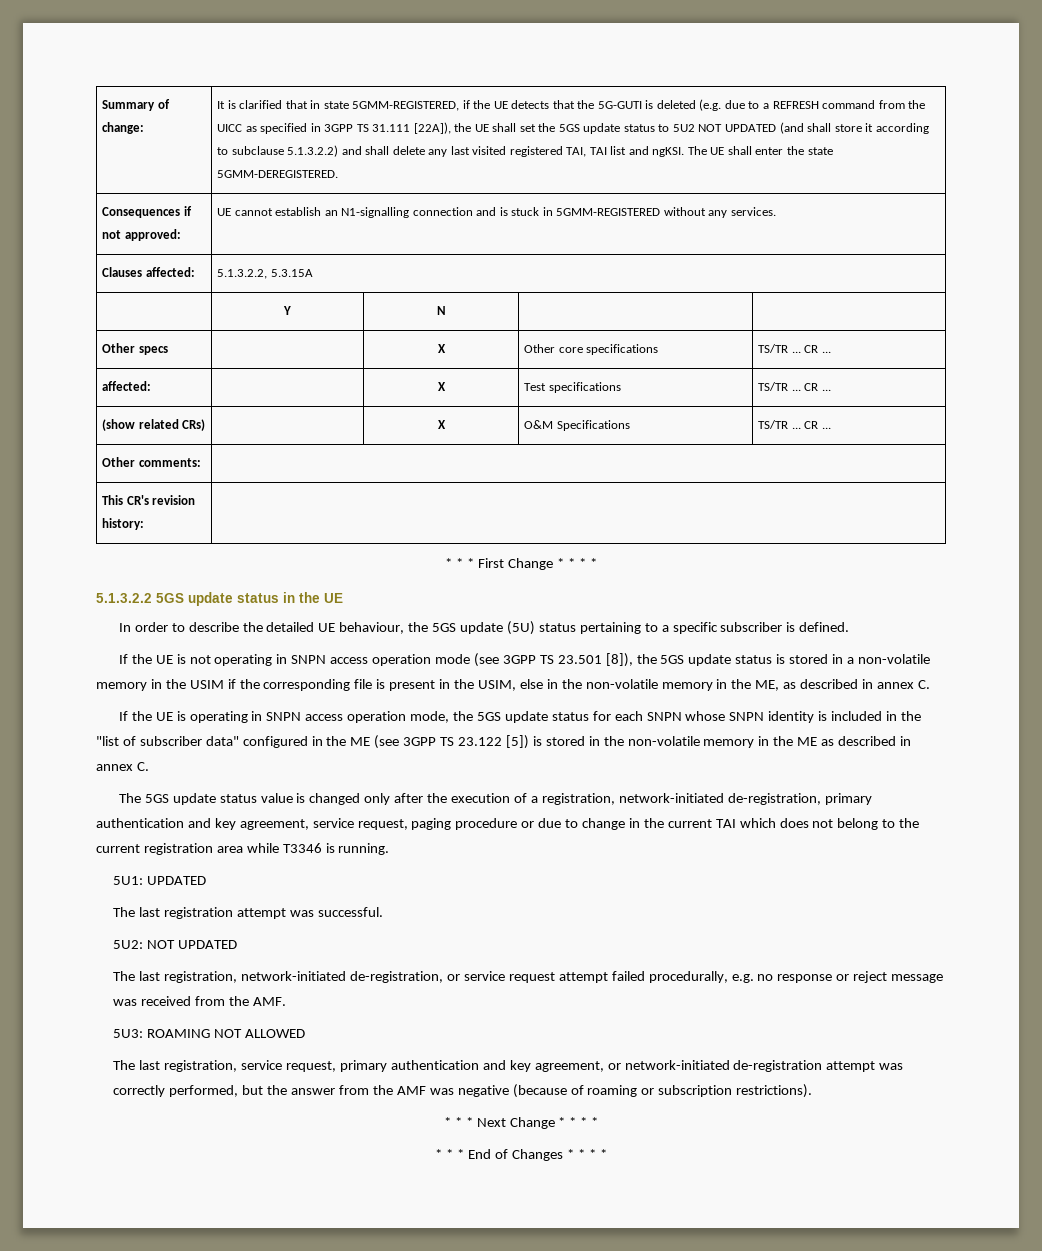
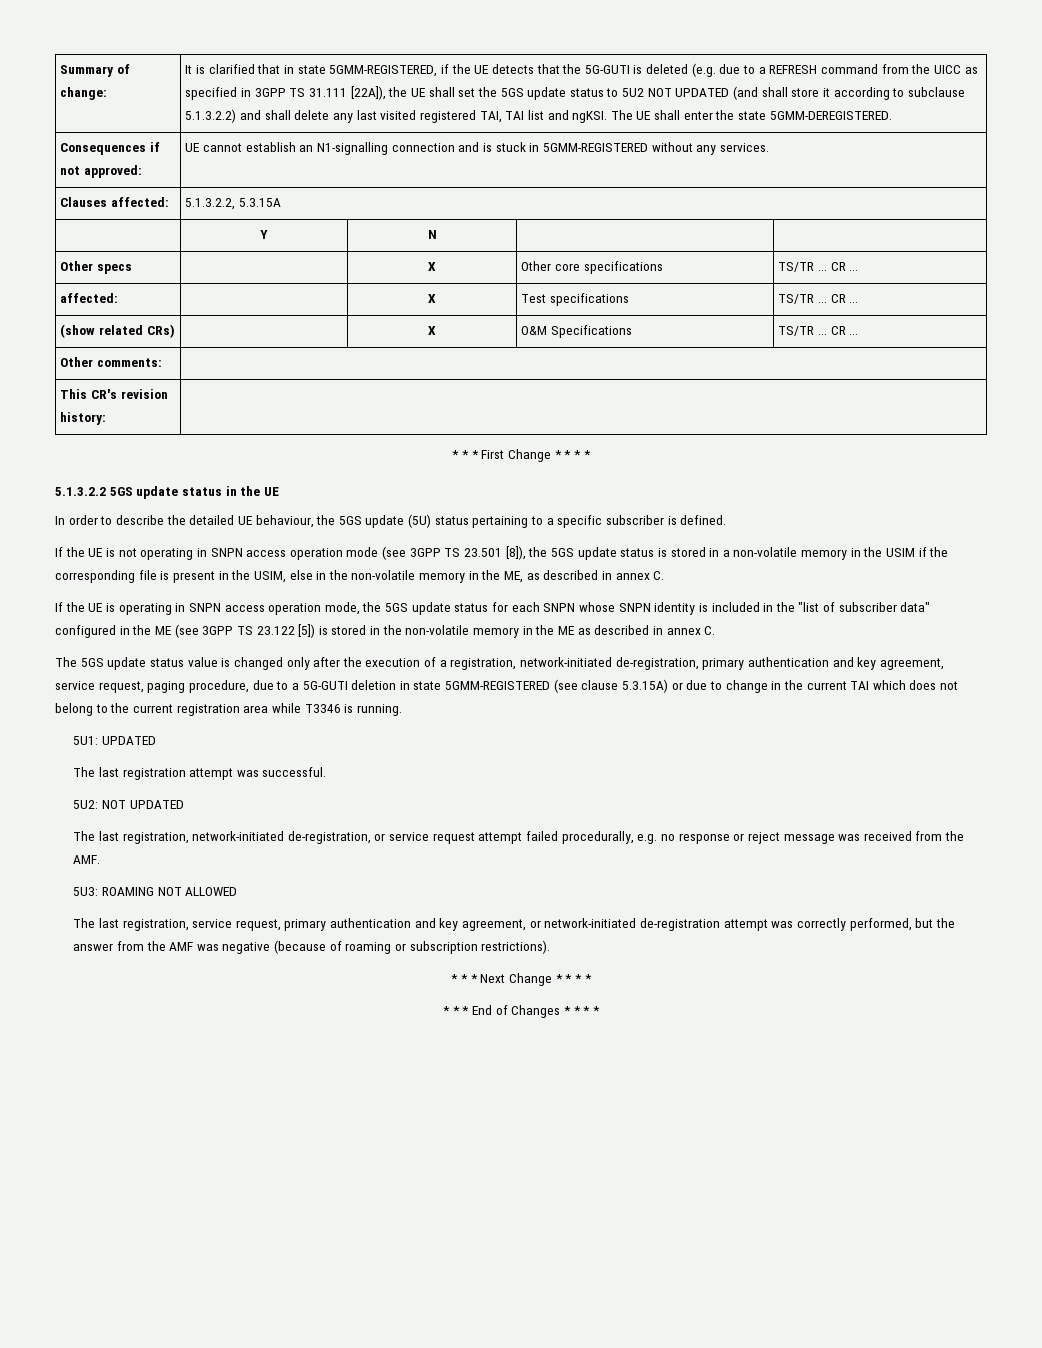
- The 5GS update status value is changed only after the execution of a registration, network-initiated de-registration, primary authentication and key agreement, service request, paging procedure or due to change in the current TAI which does not belong to the current registration area while T3346 is running.
+ The 5GS update status value is changed only after the execution of a registration, network-initiated de-registration, primary authentication and key agreement, service request, paging procedure, due to a 5G-GUTI deletion in state 5GMM-REGISTERED (see clause 5.3.15A) or due to change in the current TAI which does not belong to the current registration area while T3346 is running.

